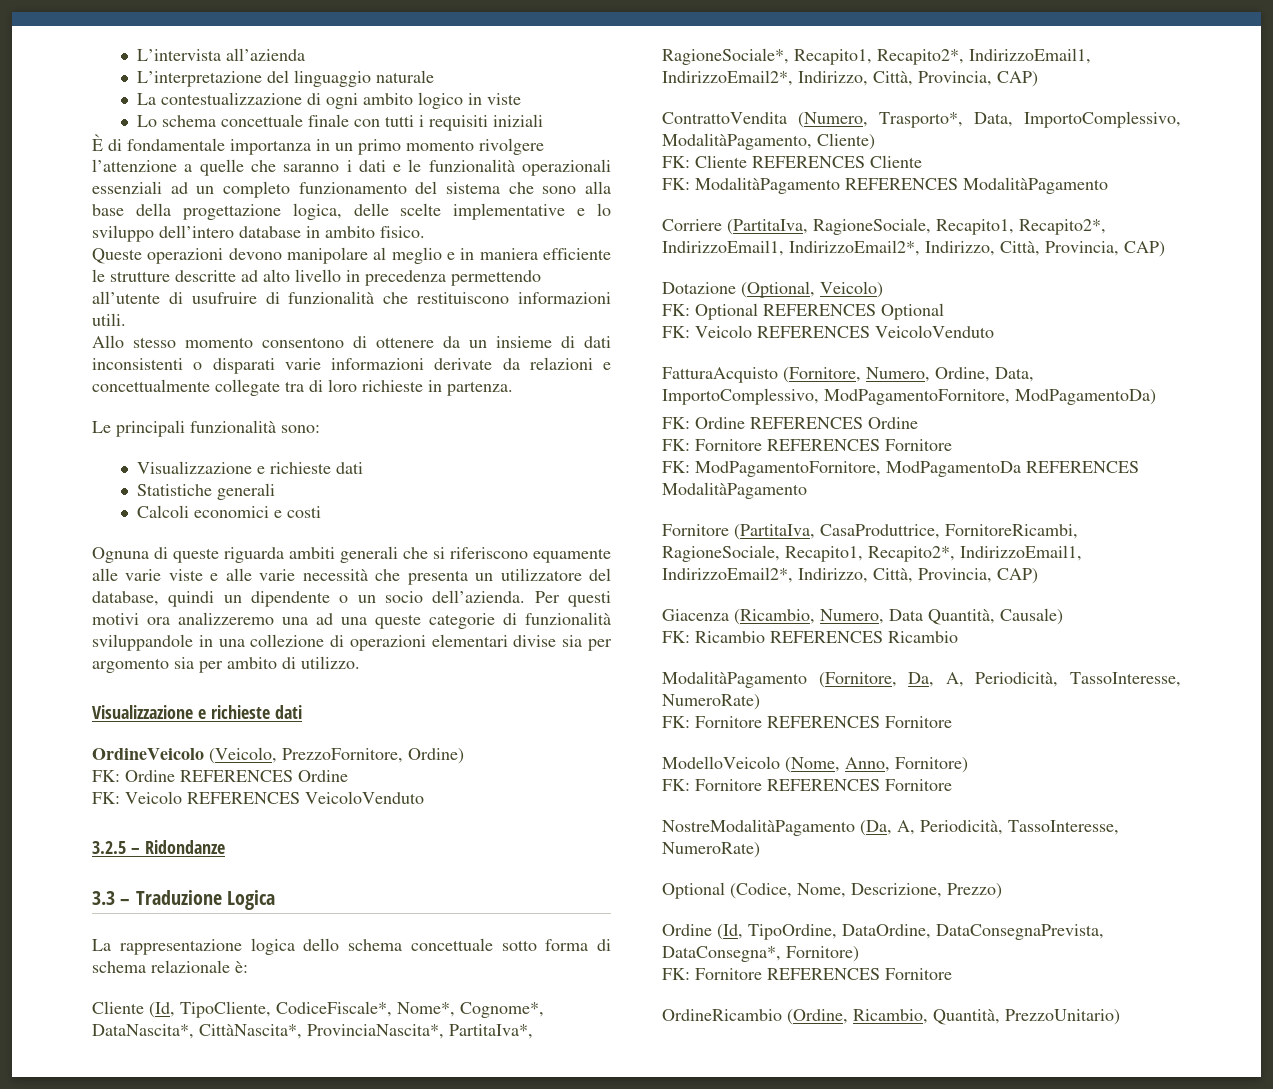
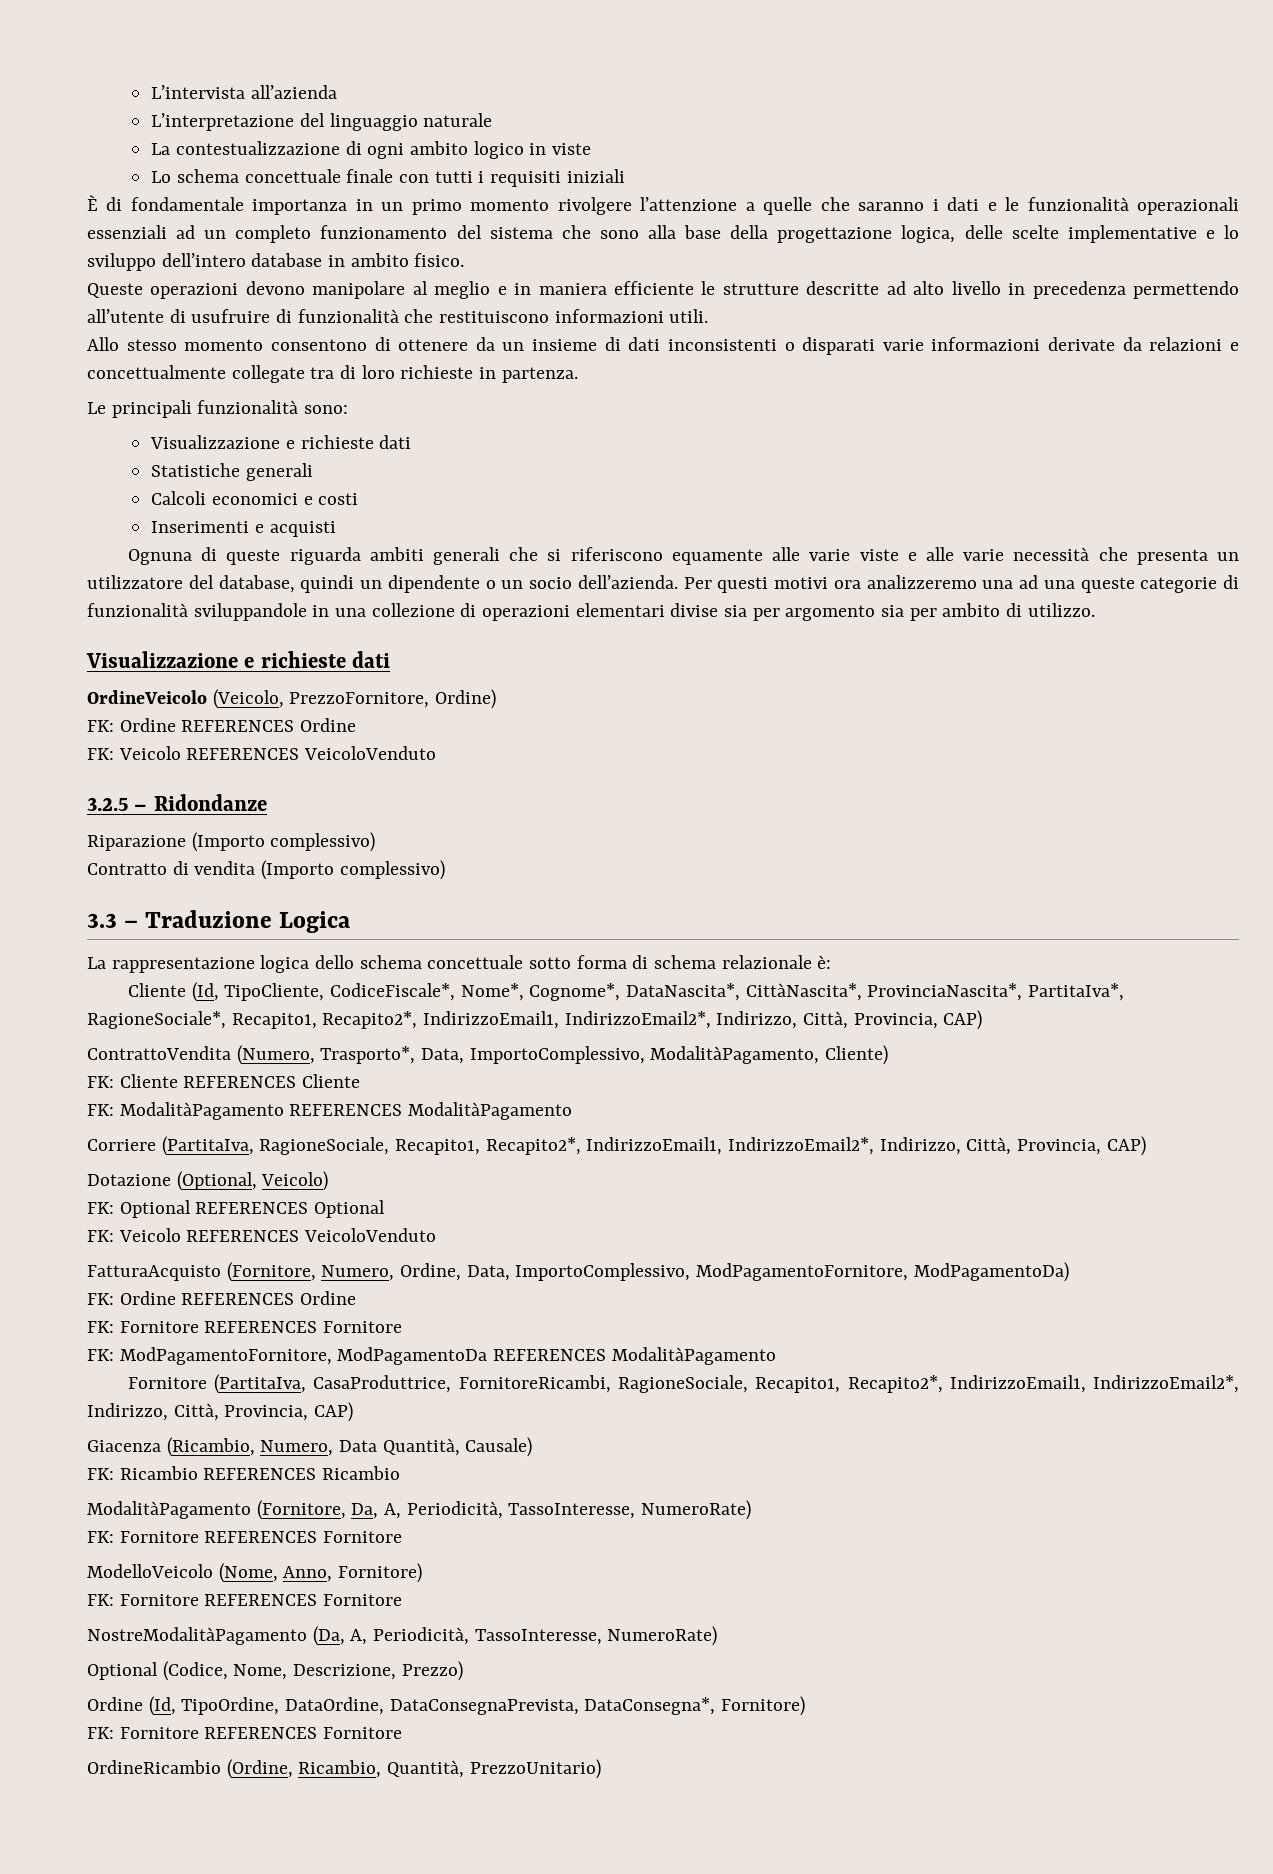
+ Inserimenti e acquisti
+ Riparazione (Importo complessivo)
+ Contratto di vendita (Importo complessivo)

